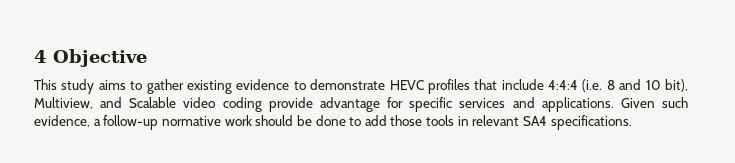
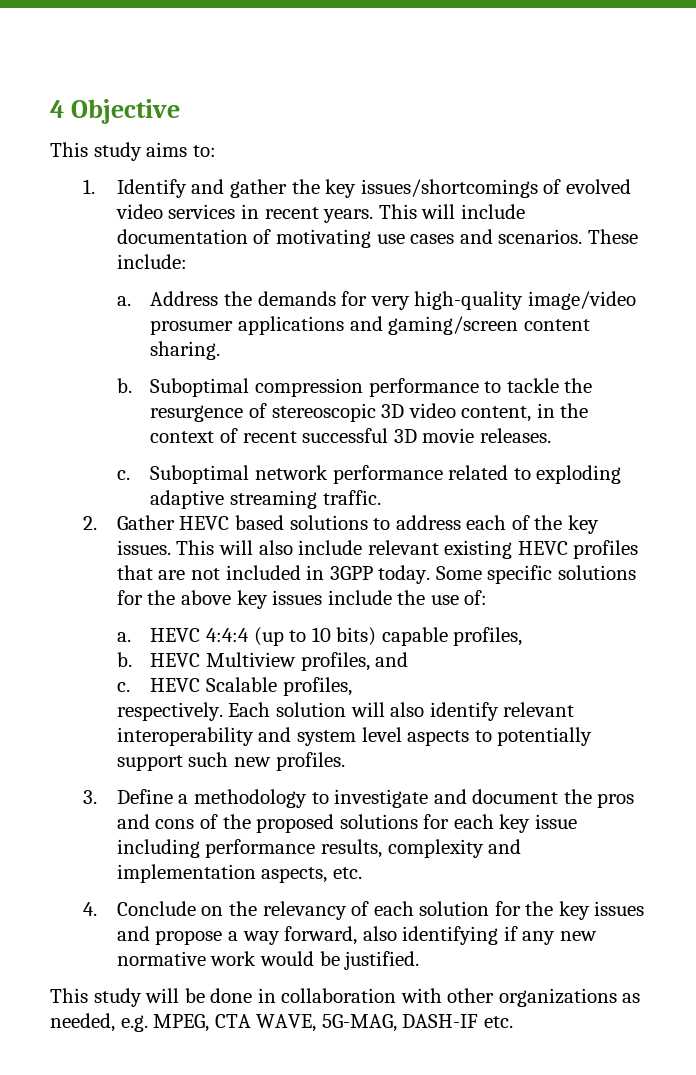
- This study aims to gather existing evidence to demonstrate HEVC profiles that include 4:4:4 (i.e. 8 and 10 bit), Multiview, and Scalable video coding provide advantage for specific services and applications. Given such evidence, a follow-up normative work should be done to add those tools in relevant SA4 specifications.
+ This study aims to:
+ 1. Identify and gather the key issues/shortcomings of evolved video services in recent years. This will include documentation of motivating use cases and scenarios. These include:
+ a. Address the demands for very high-quality image/video prosumer applications and gaming/screen content sharing.
+ b. Suboptimal compression performance to tackle the resurgence of stereoscopic 3D video content, in the context of recent successful 3D movie releases.
+ c. Suboptimal network performance related to exploding adaptive streaming traffic.
+ 2. Gather HEVC based solutions to address each of the key issues. This will also include relevant existing HEVC profiles that are not included in 3GPP today. Some specific solutions for the above key issues include the use of:
+ a. HEVC 4:4:4 (up to 10 bits) capable profiles,
+ b. HEVC Multiview profiles, and
+ c. HEVC Scalable profiles,
+ respectively. Each solution will also identify relevant interoperability and system level aspects to potentially support such new profiles.
+ 3. Define a methodology to investigate and document the pros and cons of the proposed solutions for each key issue including performance results, complexity and implementation aspects, etc.
+ 4. Conclude on the relevancy of each solution for the key issues and propose a way forward, also identifying if any new normative work would be justified.
+ This study will be done in collaboration with other organizations as needed, e.g. MPEG, CTA WAVE, 5G-MAG, DASH-IF etc.

